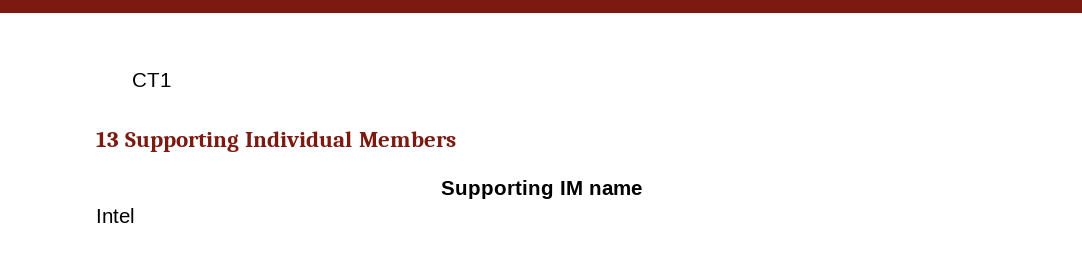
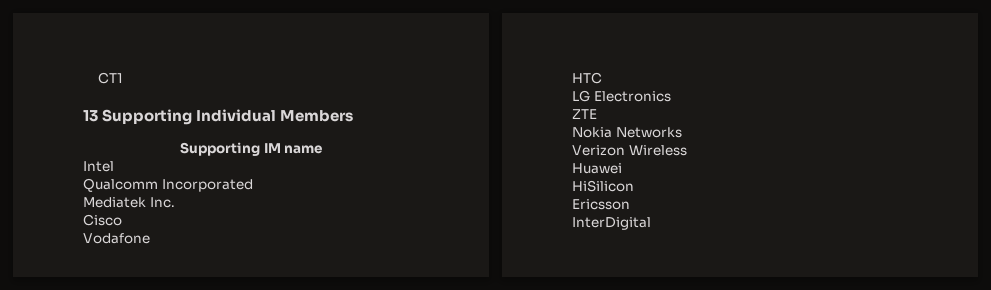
+ Qualcomm Incorporated
+ Mediatek Inc.
+ Cisco
+ Vodafone
+ HTC
+ LG Electronics
+ ZTE
+ Nokia Networks
+ Verizon Wireless
+ Huawei
+ HiSilicon
+ Ericsson
+ InterDigital

